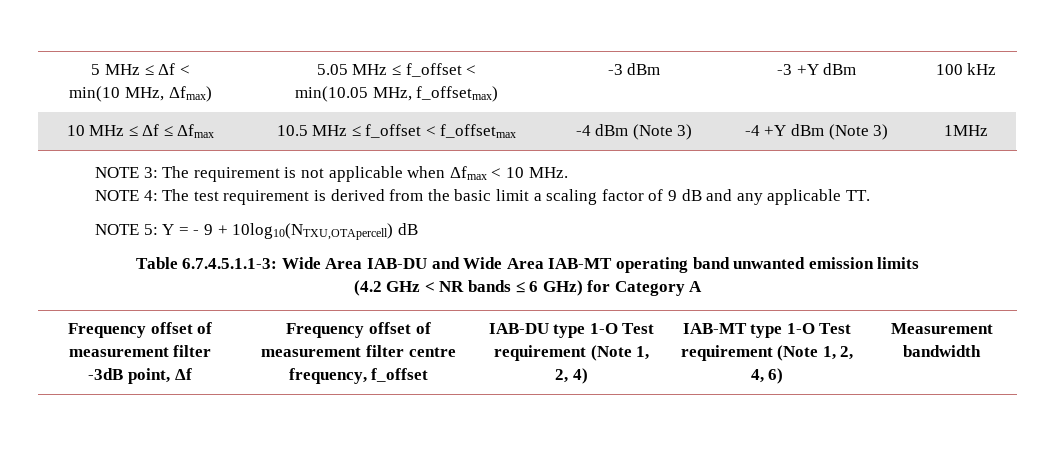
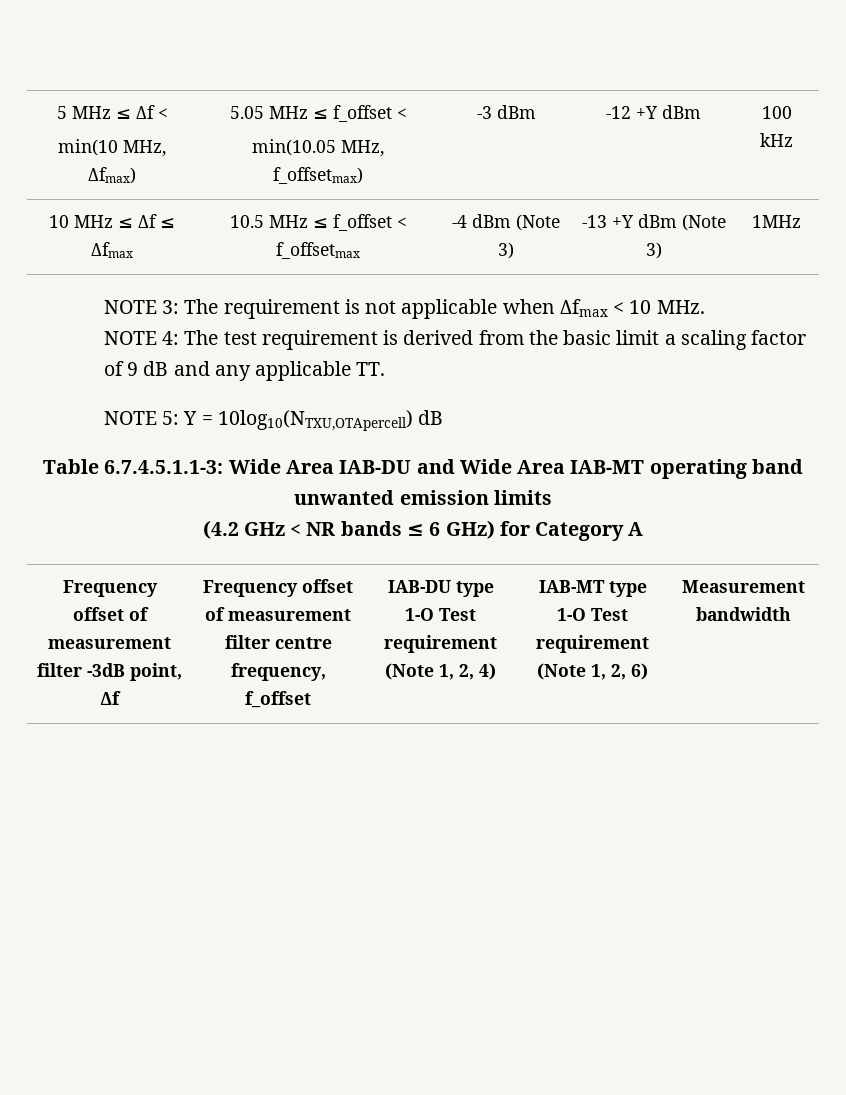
  5 MHz ≤ Δf <
  min(10 MHz, Δfmax) | 5.05 MHz ≤ f_offset <
- min(10.05 MHz, f_offsetmax) | -3 dBm | -3 +Y dBm | 100 kHz
+ min(10.05 MHz, f_offsetmax) | -3 dBm | -12 +Y dBm | 100 kHz
- 10 MHz ≤ Δf ≤ Δfmax | 10.5 MHz ≤ f_offset < f_offsetmax | -4 dBm (Note 3) | -4 +Y dBm (Note 3) | 1MHz
+ 10 MHz ≤ Δf ≤ Δfmax | 10.5 MHz ≤ f_offset < f_offsetmax | -4 dBm (Note 3) | -13 +Y dBm (Note 3) | 1MHz
- NOTE 5: Y = - 9 + 10log10(NTXU,OTApercell) dB
+ NOTE 5: Y = 10log10(NTXU,OTApercell) dB
- Frequency offset of measurement filter -3dB point, Δf | Frequency offset of measurement filter centre frequency, f_offset | IAB-DU type 1-O Test requirement (Note 1, 2, 4) | IAB-MT type 1-O Test requirement (Note 1, 2, 4, 6) | Measurement bandwidth
+ Frequency offset of measurement filter -3dB point, Δf | Frequency offset of measurement filter centre frequency, f_offset | IAB-DU type 1-O Test requirement (Note 1, 2, 4) | IAB-MT type 1-O Test requirement (Note 1, 2, 6) | Measurement bandwidth

